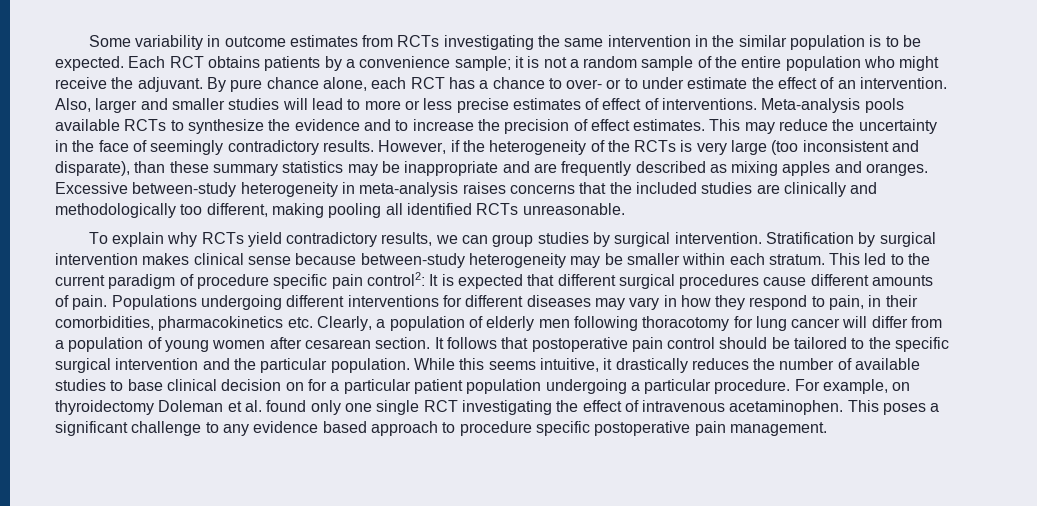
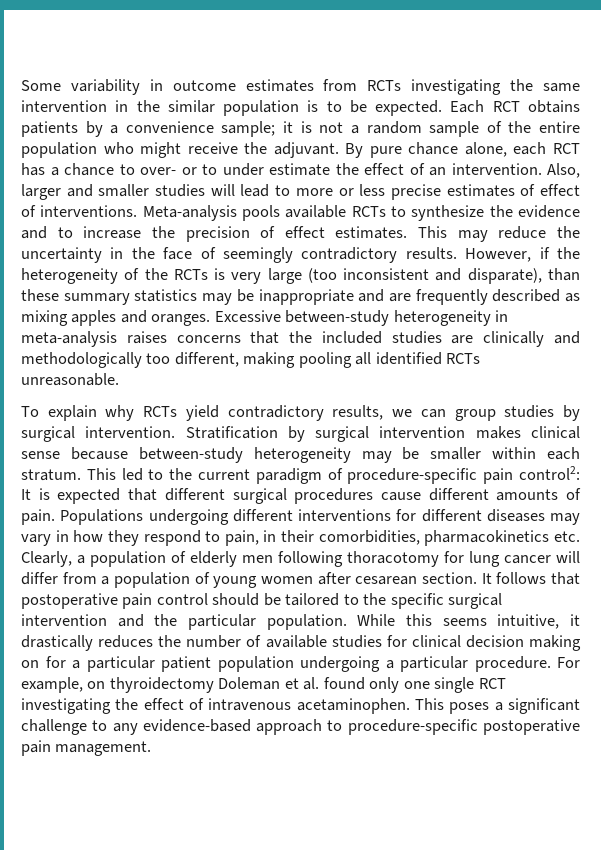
- This led to the current paradigm of procedure specific pain control2: It is expected that different surgical procedures cause different amounts of pain.
+ This led to the current paradigm of procedure-specific pain control2: It is expected that different surgical procedures cause different amounts of pain.
- While this seems intuitive, it drastically reduces the number of available studies to base clinical decision on for a particular patient population undergoing a particular procedure.
+ While this seems intuitive, it drastically reduces the number of available studies for clinical decision making on for a particular patient population undergoing a particular procedure.
- This poses a significant challenge to any evidence based approach to procedure specific postoperative pain management.
+ This poses a significant challenge to any evidence-based approach to procedure-specific postoperative pain management.

